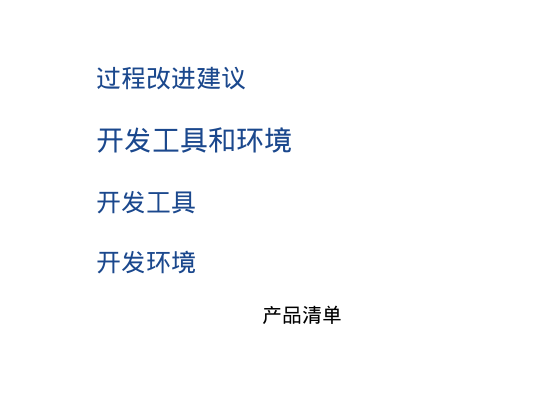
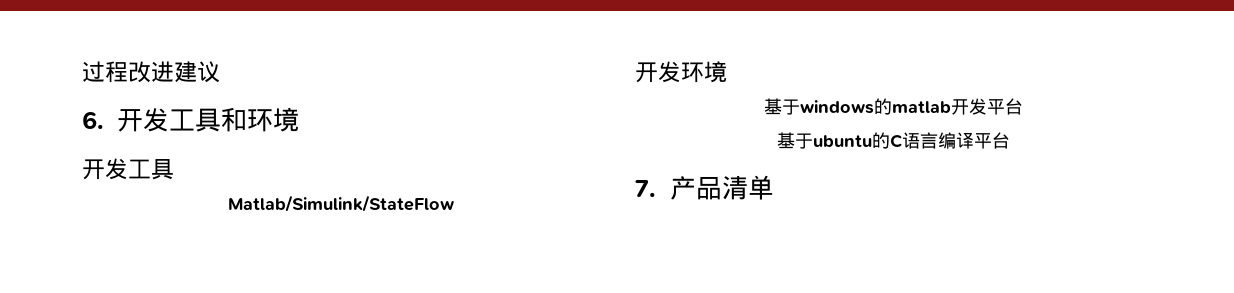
- 开发工具和环境
+ 6.开发工具和环境
+ Matlab/Simulink/StateFlow
- 产品清单
+ 基于windows的matlab开发平台
+ 基于ubuntu的C语言编译平台
+ 7.产品清单

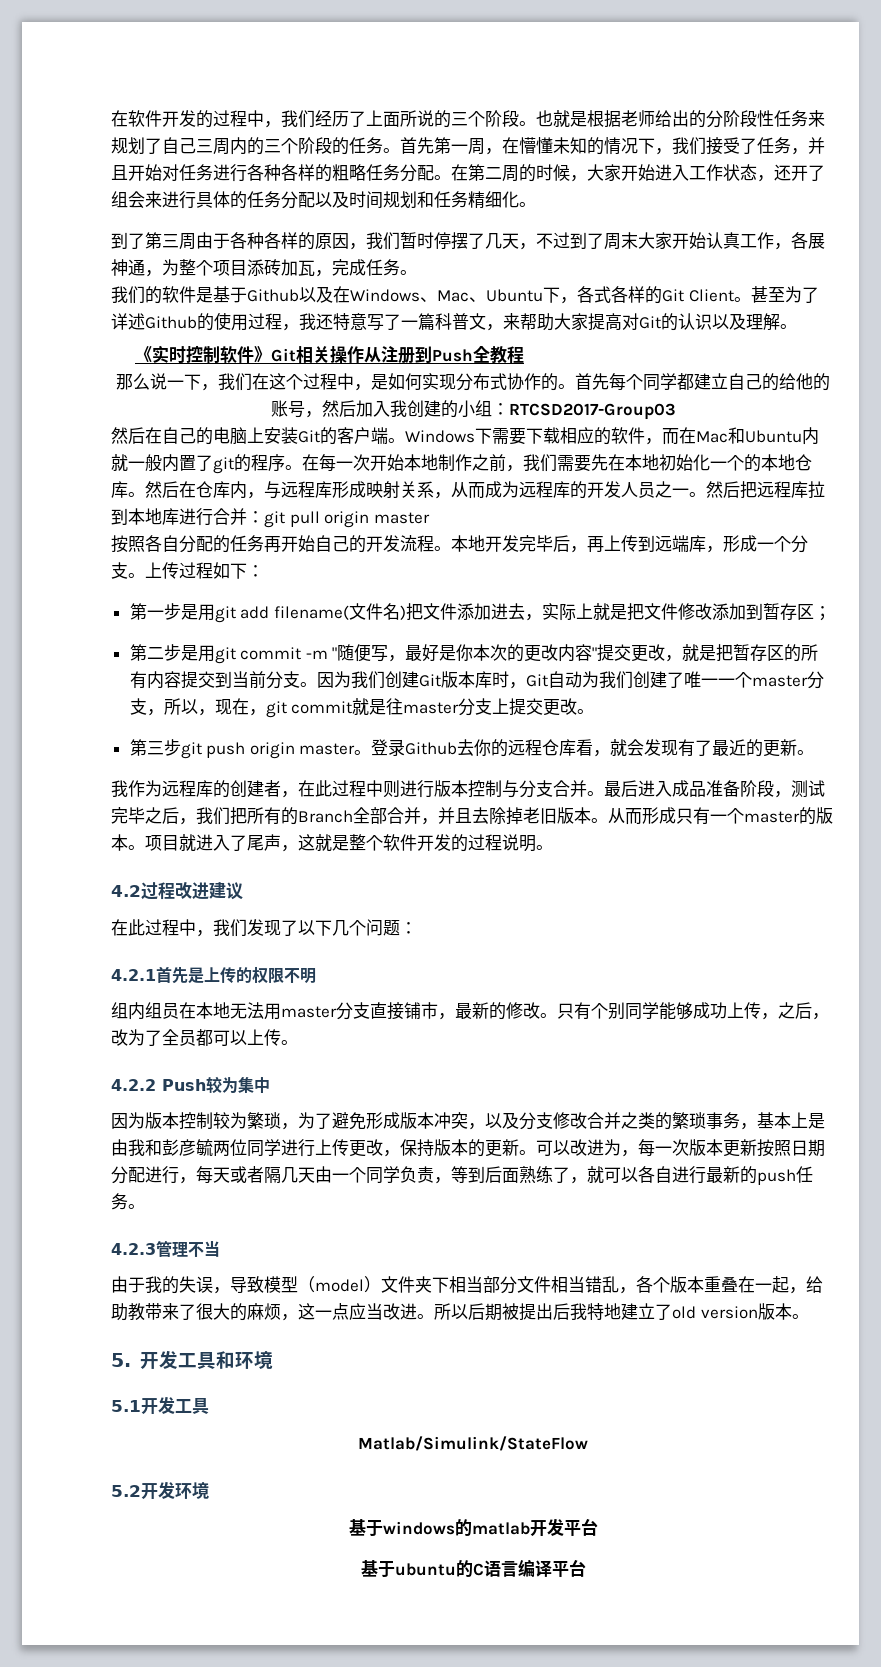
- 过程改进建议
- 6.开发工具和环境
- 开发工具
+ 在软件开发的过程中，我们经历了上面所说的三个阶段。也就是根据老师给出的分阶段性任务来规划了自己三周内的三个阶段的任务。首先第一周，在懵懂未知的情况下，我们接受了任务，并且开始对任务进行各种各样的粗略任务分配。在第二周的时候，大家开始进入工作状态，还开了组会来进行具体的任务分配以及时间规划和任务精细化。
+ 到了第三周由于各种各样的原因，我们暂时停摆了几天，不过到了周末大家开始认真工作，各展神通，为整个项目添砖加瓦，完成任务。
+ 我们的软件是基于Github以及在Windows、Mac、Ubuntu下，各式各样的Git Client。甚至为了详述Github的使用过程，我还特意写了一篇科普文，来帮助大家提高对Git的认识以及理解。
+ 《实时控制软件》Git相关操作从注册到Push全教程
+ 那么说一下，我们在这个过程中，是如何实现分布式协作的。首先每个同学都建立自己的给他的账号，然后加入我创建的小组：RTCSD2017-Group03
+ 然后在自己的电脑上安装Git的客户端。Windows下需要下载相应的软件，而在Mac和Ubuntu内就一般内置了git的程序。在每一次开始本地制作之前，我们需要先在本地初始化一个的本地仓库。然后在仓库内，与远程库形成映射关系，从而成为远程库的开发人员之一。然后把远程库拉到本地库进行合并：git pull origin master
+ 按照各自分配的任务再开始自己的开发流程。本地开发完毕后，再上传到远端库，形成一个分支。上传过程如下：
+ 第一步是用git add filename(文件名)把文件添加进去，实际上就是把文件修改添加到暂存区；
+ 第二步是用git commit -m "随便写，最好是你本次的更改内容"提交更改，就是把暂存区的所有内容提交到当前分支。因为我们创建Git版本库时，Git自动为我们创建了唯一一个master分支，所以，现在，git commit就是往master分支上提交更改。
+ 第三步git push origin master。登录Github去你的远程仓库看，就会发现有了最近的更新。
+ 我作为远程库的创建者，在此过程中则进行版本控制与分支合并。最后进入成品准备阶段，测试完毕之后，我们把所有的Branch全部合并，并且去除掉老旧版本。从而形成只有一个master的版本。项目就进入了尾声，这就是整个软件开发的过程说明。
+ 4.2过程改进建议
+ 在此过程中，我们发现了以下几个问题：
+ 4.2.1首先是上传的权限不明
+ 组内组员在本地无法用master分支直接铺市，最新的修改。只有个别同学能够成功上传，之后，改为了全员都可以上传。
+ 4.2.2 Push较为集中
+ 因为版本控制较为繁琐，为了避免形成版本冲突，以及分支修改合并之类的繁琐事务，基本上是由我和彭彦毓两位同学进行上传更改，保持版本的更新。可以改进为，每一次版本更新按照日期分配进行，每天或者隔几天由一个同学负责，等到后面熟练了，就可以各自进行最新的push任务。
+ 4.2.3管理不当
+ 由于我的失误，导致模型（model）文件夹下相当部分文件相当错乱，各个版本重叠在一起，给助教带来了很大的麻烦，这一点应当改进。所以后期被提出后我特地建立了old version版本。
+ 5.开发工具和环境
+ 5.1开发工具
- 开发环境
+ 5.2开发环境
- 7.产品清单

